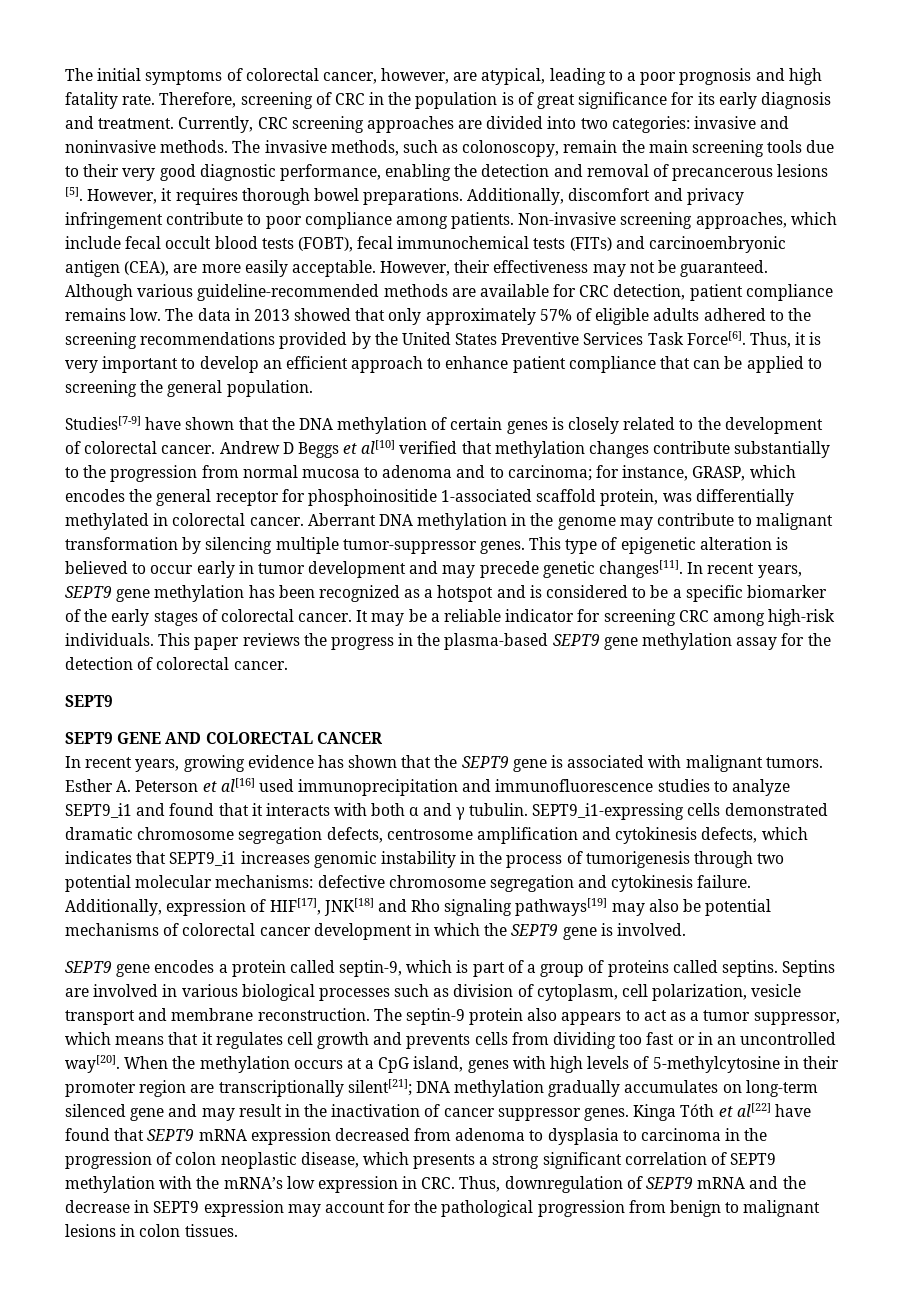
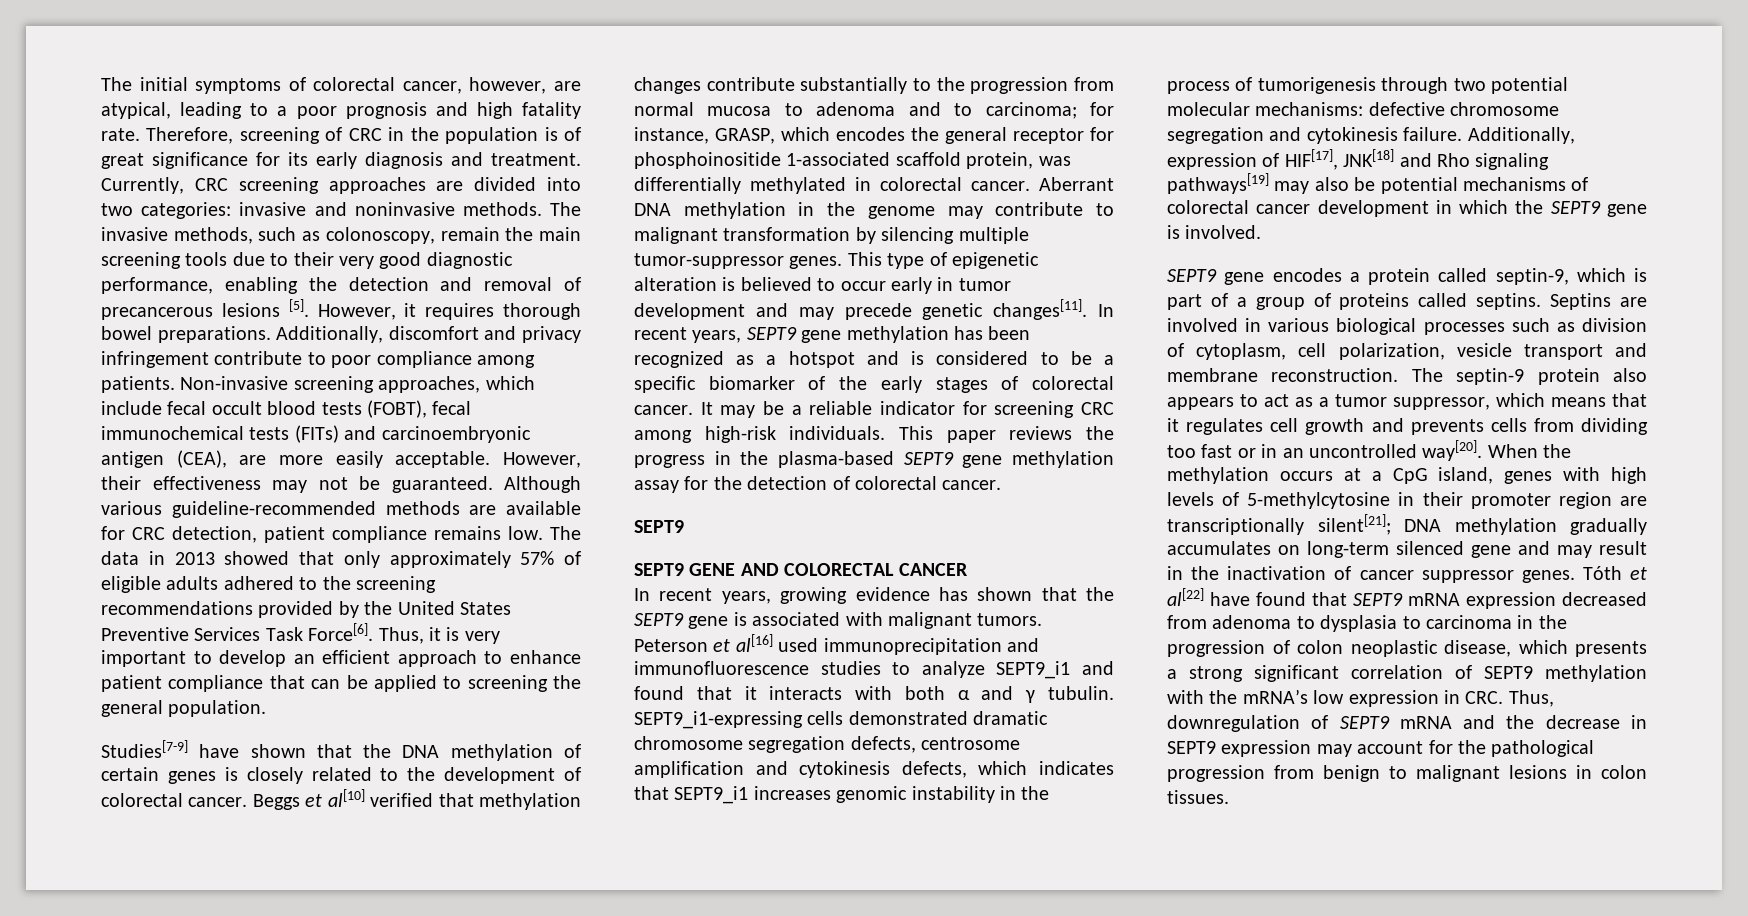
- Andrew D Beggs et al[10] verified that methylation changes contribute substantially to the progression from normal mucosa to adenoma and to carcinoma; for instance, GRASP, which encodes the general receptor for phosphoinositide 1-associated scaffold protein, was differentially methylated in colorectal cancer.
+ Beggs et al[10] verified that methylation changes contribute substantially to the progression from normal mucosa to adenoma and to carcinoma; for instance, GRASP, which encodes the general receptor for phosphoinositide 1-associated scaffold protein, was differentially methylated in colorectal cancer.
- Esther A. Peterson et al[16] used immunoprecipitation and immunofluorescence studies to analyze SEPT9_i1 and found that it interacts with both α and γ tubulin.
+ Peterson et al[16] used immunoprecipitation and immunofluorescence studies to analyze SEPT9_i1 and found that it interacts with both α and γ tubulin.
- Kinga Tóth et al[22] have found that SEPT9 mRNA expression decreased from adenoma to dysplasia to carcinoma in the progression of colon neoplastic disease, which presents a strong significant correlation of SEPT9 methylation with the mRNA’s low expression in CRC. Thus, downregulation of SEPT9 mRNA and the decrease in SEPT9 expression may account for the pathological progression from benign to malignant lesions in colon tissues.
+ Tóth et al[22] have found that SEPT9 mRNA expression decreased from adenoma to dysplasia to carcinoma in the progression of colon neoplastic disease, which presents a strong significant correlation of SEPT9 methylation with the mRNA’s low expression in CRC. Thus, downregulation of SEPT9 mRNA and the decrease in SEPT9 expression may account for the pathological progression from benign to malignant lesions in colon tissues.

